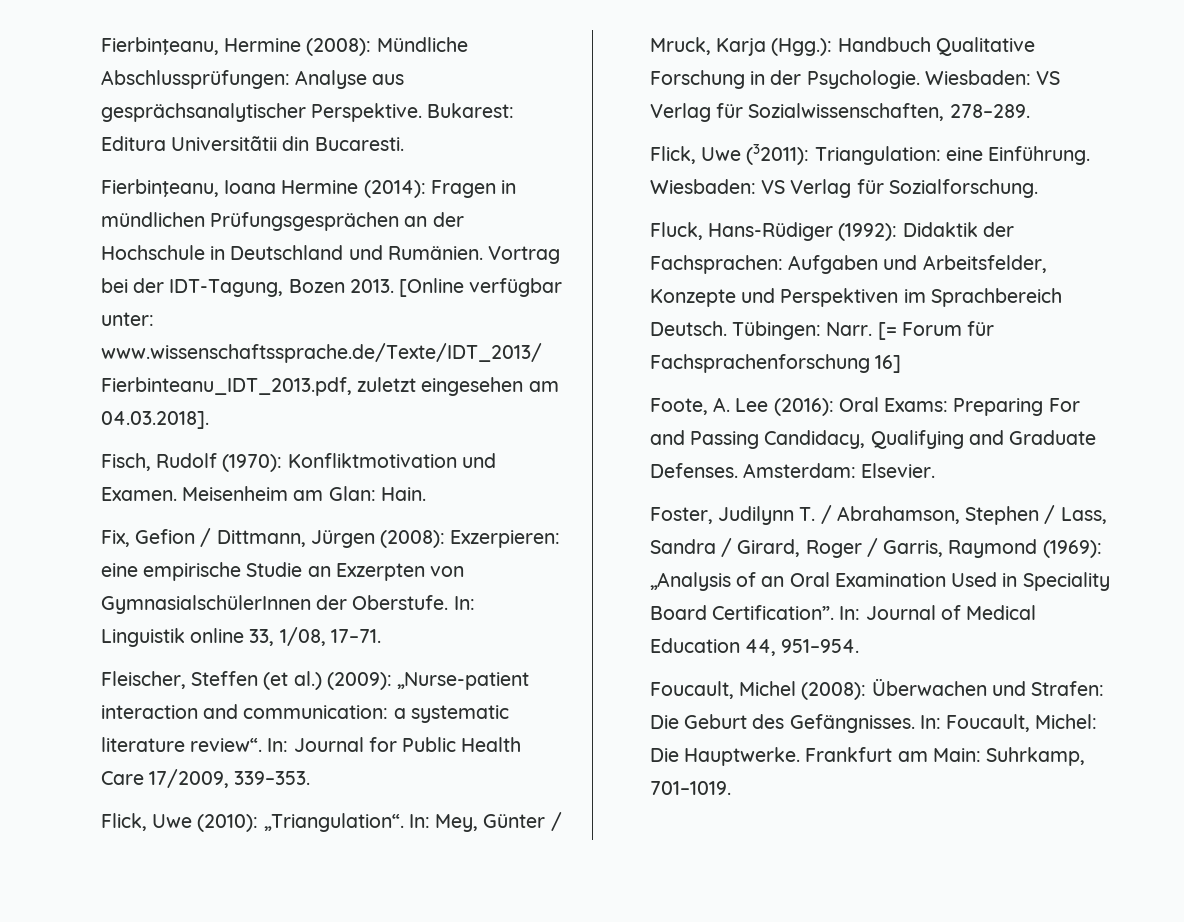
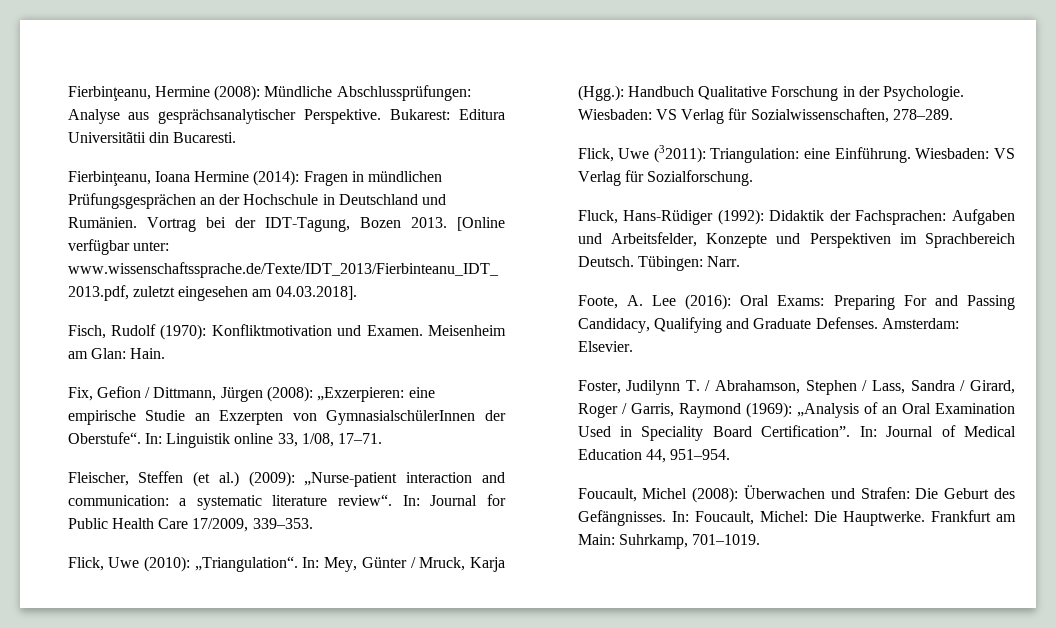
- Fix, Gefion / Dittmann, Jürgen (2008): Exzerpieren: eine empirische Studie an Exzerpten von GymnasialschülerInnen der Oberstufe.
+ Fix, Gefion / Dittmann, Jürgen (2008): „Exzerpieren: eine empirische Studie an Exzerpten von GymnasialschülerInnen der Oberstufe“.
- [= Forum für Fachsprachenforschung 16]

